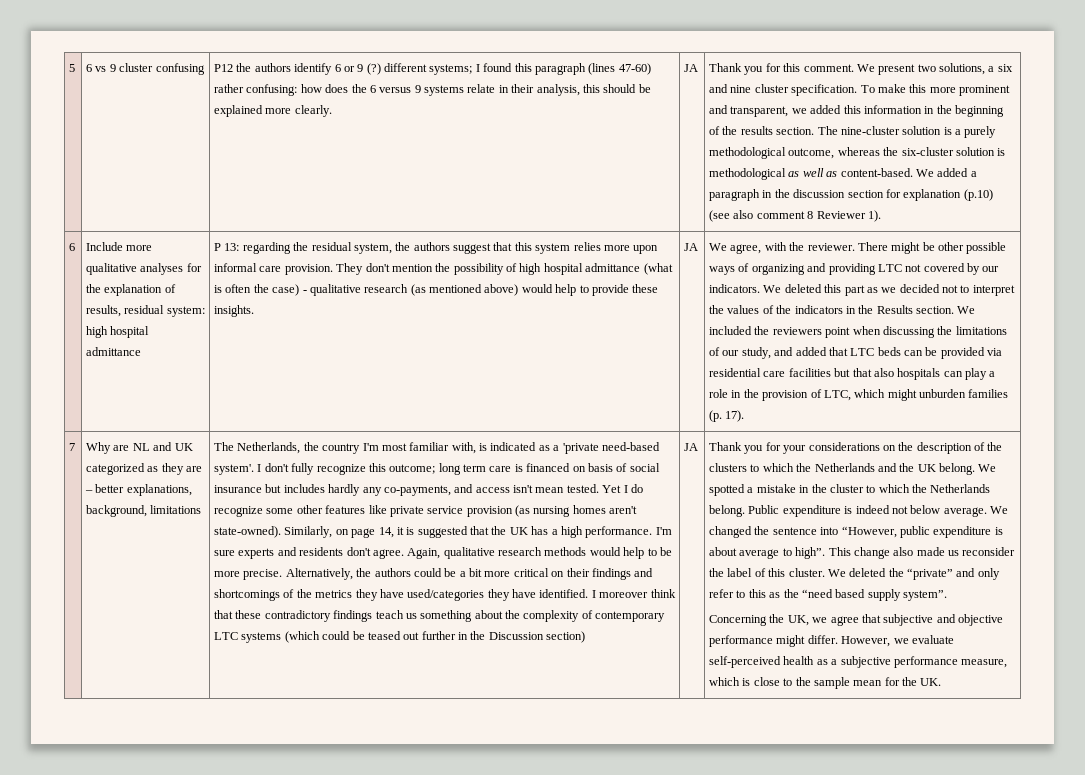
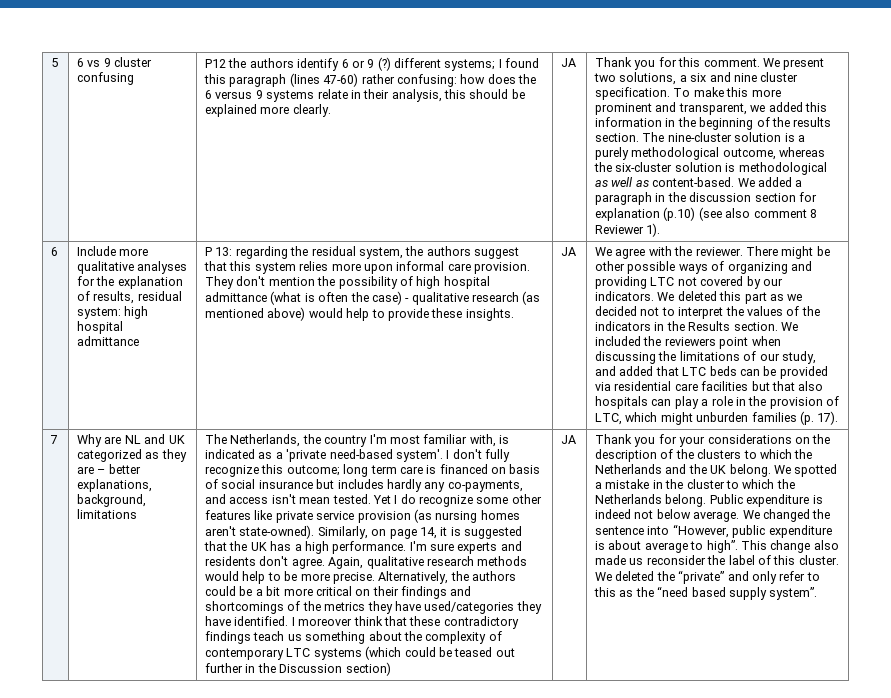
- We agree, with the reviewer.
+ We agree with the reviewer.
- Concerning the UK, we agree that subjective and objective performance might differ. However, we evaluate self-perceived health as a subjective performance measure, which is close to the sample mean for the UK.

